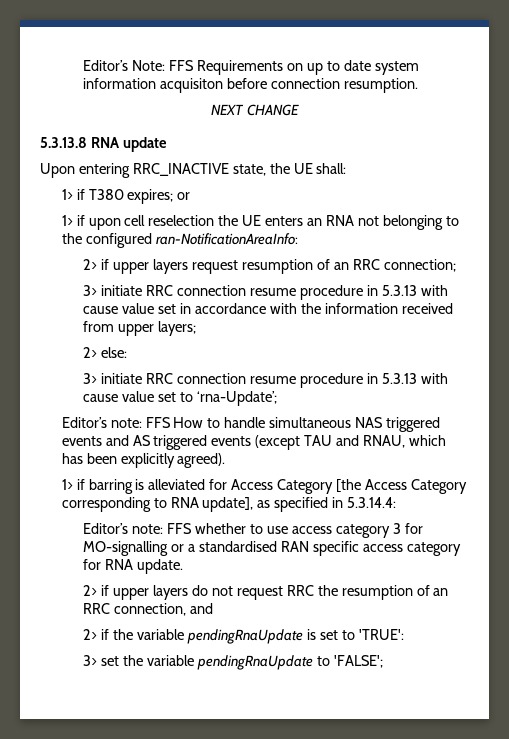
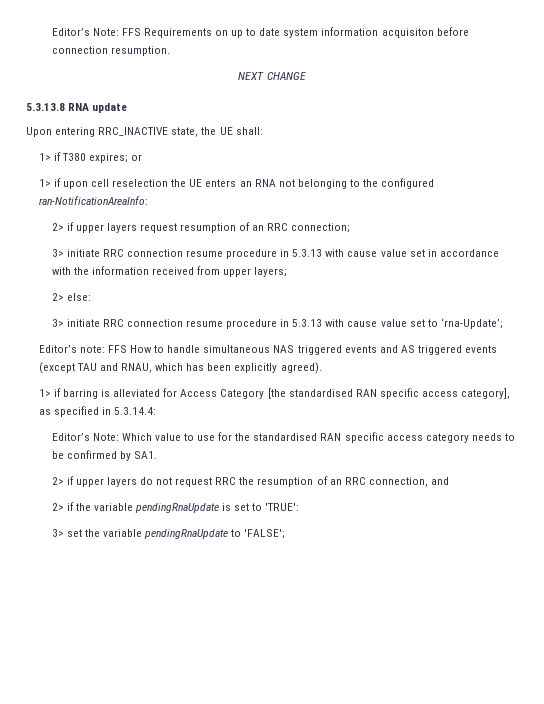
- 1> if barring is alleviated for Access Category [the Access Category corresponding to RNA update], as specified in 5.3.14.4:
+ 1> if barring is alleviated for Access Category [the standardised RAN specific access category], as specified in 5.3.14.4:
- Editor’s note: FFS whether to use access category 3 for MO-signalling or a standardised RAN specific access category for RNA update.
+ Editor’s Note: Which value to use for the standardised RAN specific access category needs to be confirmed by SA1.

